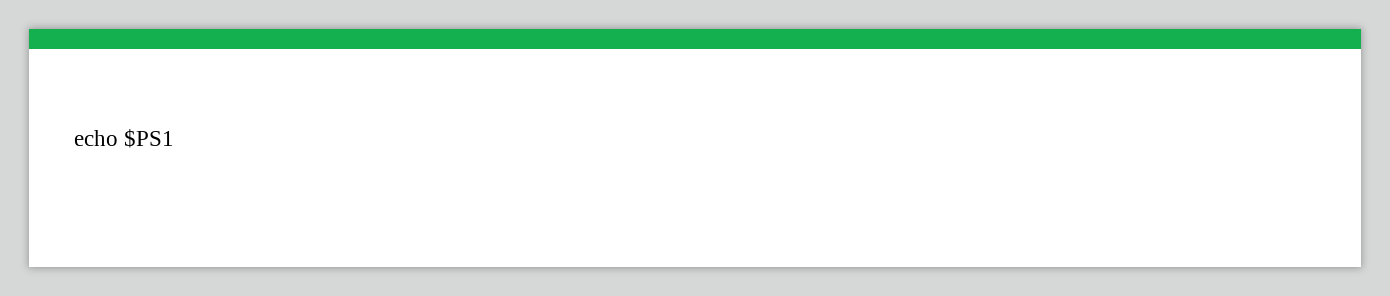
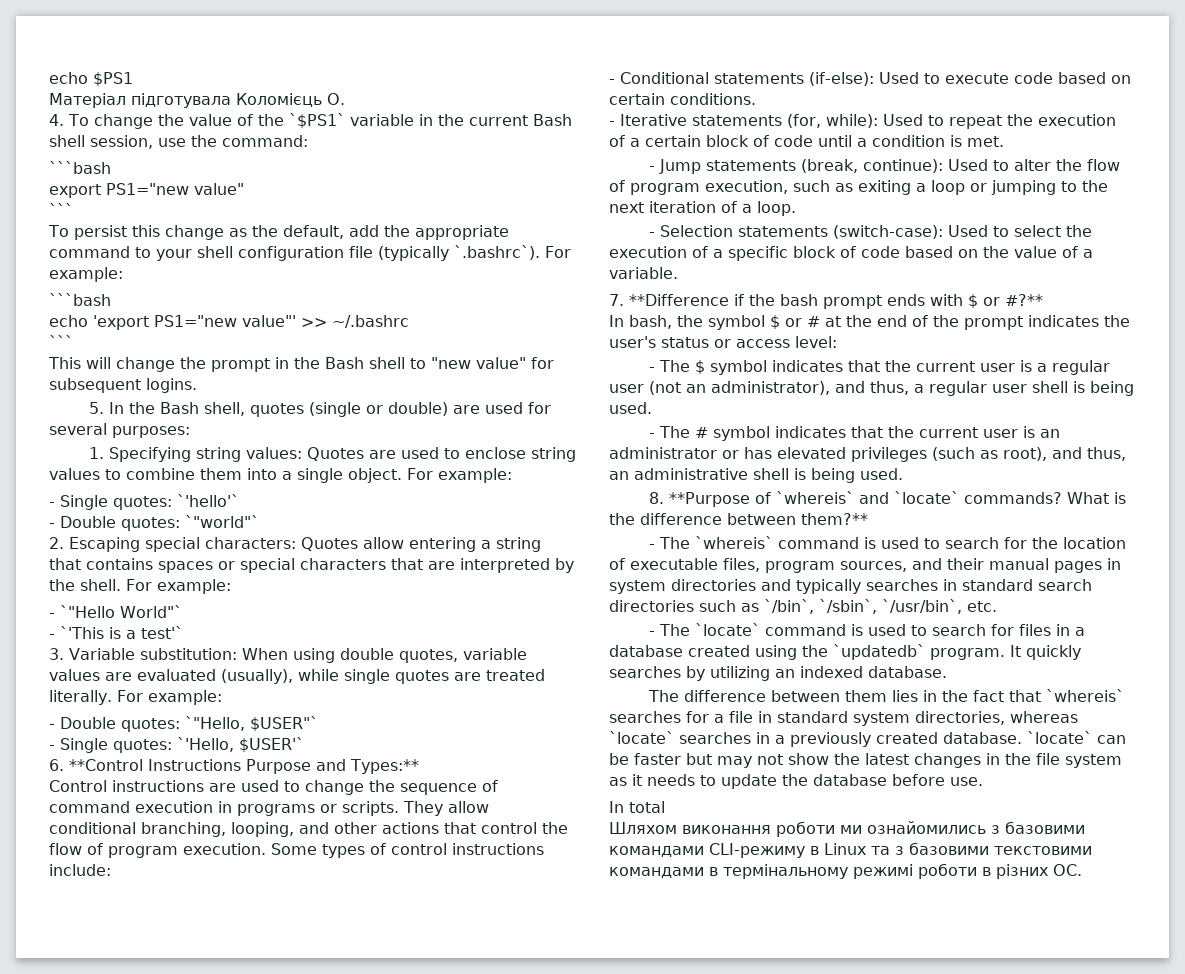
+ Матеріал підготувала Коломієць О.
+ 4. To change the value of the `$PS1` variable in the current Bash shell session, use the command:
+ ```bash
+ export PS1="new value"
+ ```
+ To persist this change as the default, add the appropriate command to your shell configuration file (typically `.bashrc`). For example:
+ ```bash
+ echo 'export PS1="new value"' >> ~/.bashrc
+ ```
+ This will change the prompt in the Bash shell to "new value" for subsequent logins.
+ 5. In the Bash shell, quotes (single or double) are used for several purposes:
+ 1. Specifying string values: Quotes are used to enclose string values to combine them into a single object. For example:
+ - Single quotes: `'hello'`
+ - Double quotes: `"world"`
+ 2. Escaping special characters: Quotes allow entering a string that contains spaces or special characters that are interpreted by the shell. For example:
+ - `"Hello World"`
+ - `'This is a test'`
+ 3. Variable substitution: When using double quotes, variable values are evaluated (usually), while single quotes are treated literally. For example:
+ - Double quotes: `"Hello, $USER"`
+ - Single quotes: `'Hello, $USER'`
+ 6. **Control Instructions Purpose and Types:**
+ Control instructions are used to change the sequence of command execution in programs or scripts. They allow conditional branching, looping, and other actions that control the flow of program execution. Some types of control instructions include:
+ - Conditional statements (if-else): Used to execute code based on certain conditions.
+ - Iterative statements (for, while): Used to repeat the execution of a certain block of code until a condition is met.
+ - Jump statements (break, continue): Used to alter the flow of program execution, such as exiting a loop or jumping to the next iteration of a loop.
+ - Selection statements (switch-case): Used to select the execution of a specific block of code based on the value of a variable.
+ 7. **Difference if the bash prompt ends with $ or #?**
+ In bash, the symbol $ or # at the end of the prompt indicates the user's status or access level:
+ - The $ symbol indicates that the current user is a regular user (not an administrator), and thus, a regular user shell is being used.
+ - The # symbol indicates that the current user is an administrator or has elevated privileges (such as root), and thus, an administrative shell is being used.
+ 8. **Purpose of `whereis` and `locate` commands? What is the difference between them?**
+ - The `whereis` command is used to search for the location of executable files, program sources, and their manual pages in system directories and typically searches in standard search directories such as `/bin`, `/sbin`, `/usr/bin`, etc.
+ - The `locate` command is used to search for files in a database created using the `updatedb` program. It quickly searches by utilizing an indexed database.
+ The difference between them lies in the fact that `whereis` searches for a file in standard system directories, whereas `locate` searches in a previously created database. `locate` can be faster but may not show the latest changes in the file system as it needs to update the database before use.
+ In total
+ Шляхом виконання роботи ми ознайомились з базовими командами CLI-режиму в Linux та з базовими текстовими командами в термінальному режимі роботи в різних ОС.

